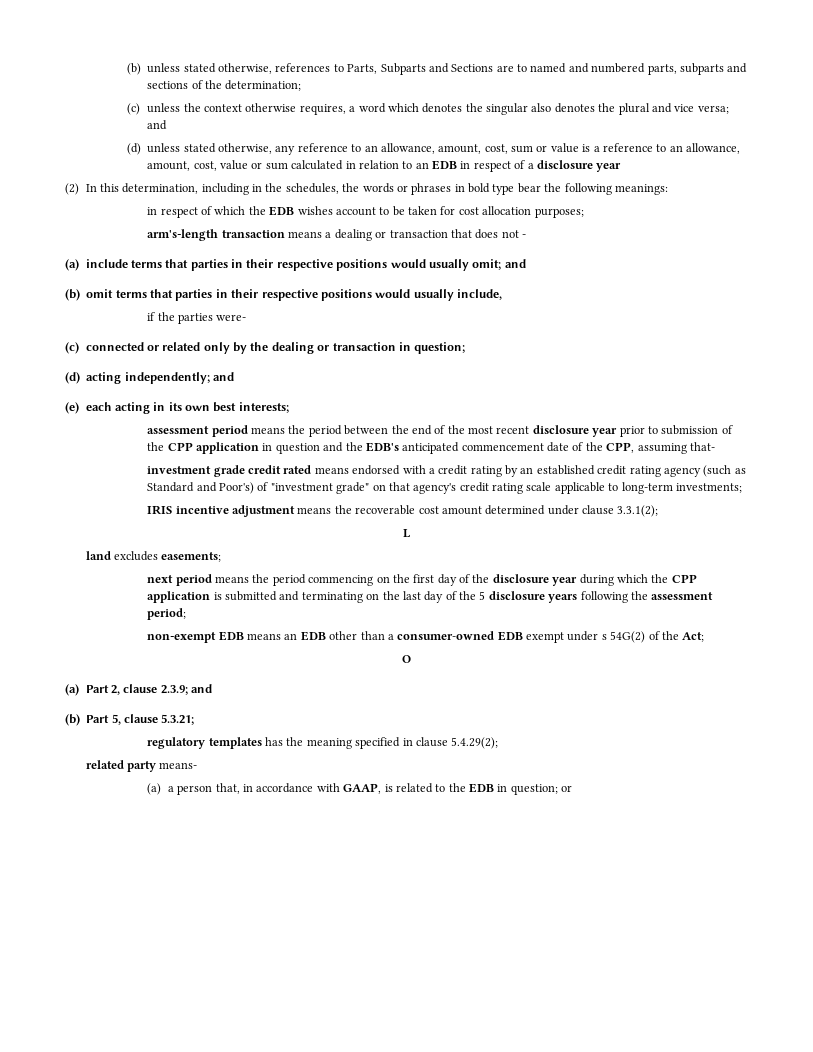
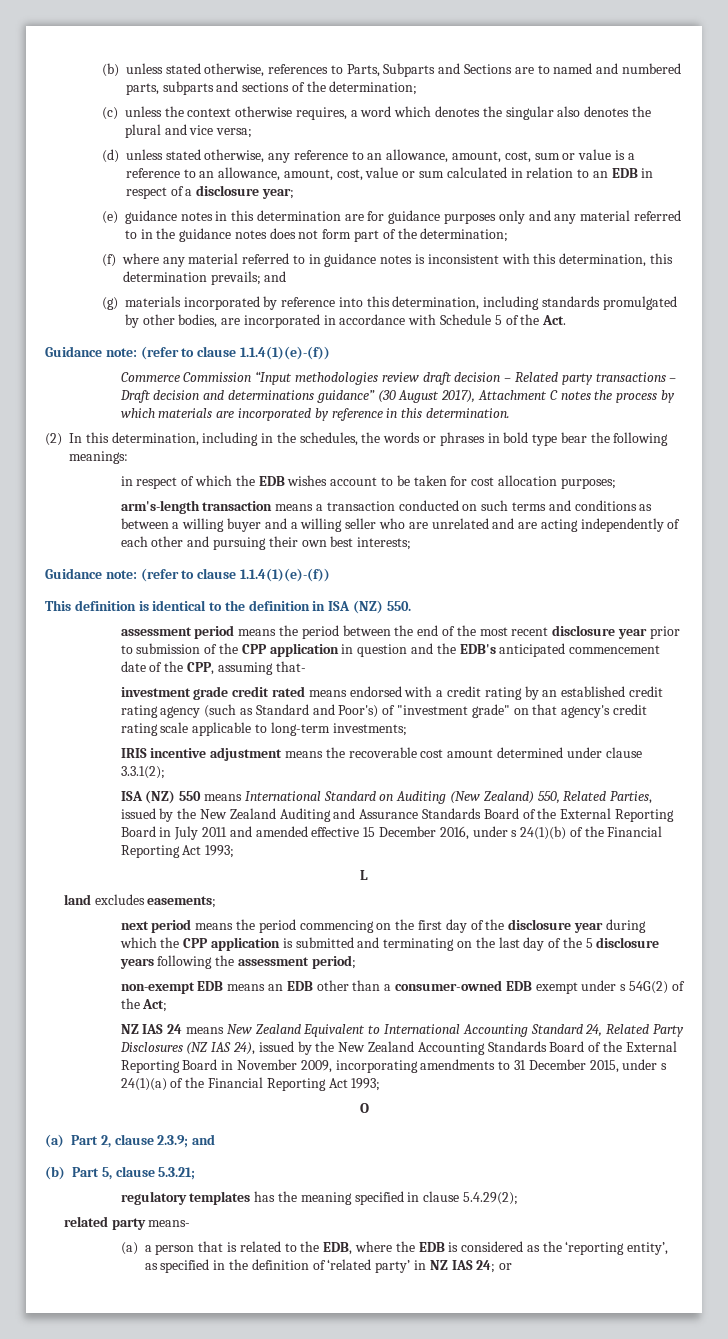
- (c) unless the context otherwise requires, a word which denotes the singular also denotes the plural and vice versa; and
+ (c) unless the context otherwise requires, a word which denotes the singular also denotes the plural and vice versa;
- (d) unless stated otherwise, any reference to an allowance, amount, cost, sum or value is a reference to an allowance, amount, cost, value or sum calculated in relation to an EDB in respect of a disclosure year
+ (d) unless stated otherwise, any reference to an allowance, amount, cost, sum or value is a reference to an allowance, amount, cost, value or sum calculated in relation to an EDB in respect of a disclosure year;
+ (e) guidance notes in this determination are for guidance purposes only and any material referred to in the guidance notes does not form part of the determination;
+ (f) where any material referred to in guidance notes is inconsistent with this determination, this determination prevails; and
+ (g) materials incorporated by reference into this determination, including standards promulgated by other bodies, are incorporated in accordance with Schedule 5 of the Act.
+ Guidance note: (refer to clause 1.1.4(1)(e)-(f))
+ Commerce Commission “Input methodologies review draft decision – Related party transactions – Draft decision and determinations guidance” (30 August 2017), Attachment C notes the process by which materials are incorporated by reference in this determination.
- arm's-length transaction means a dealing or transaction that does not -
- (a) include terms that parties in their respective positions would usually omit; and
- (b) omit terms that parties in their respective positions would usually include,
- if the parties were-
- (c) connected or related only by the dealing or transaction in question;
- (d) acting independently; and
- (e) each acting in its own best interests;
+ arm's-length transaction means a transaction conducted on such terms and conditions as between a willing buyer and a willing seller who are unrelated and are acting independently of each other and pursuing their own best interests;
+ Guidance note: (refer to clause 1.1.4(1)(e)-(f))
+ This definition is identical to the definition in ISA (NZ) 550.
+ ISA (NZ) 550 means International Standard on Auditing (New Zealand) 550, Related Parties, issued by the New Zealand Auditing and Assurance Standards Board of the External Reporting Board in July 2011 and amended effective 15 December 2016, under s 24(1)(b) of the Financial Reporting Act 1993;
+ NZ IAS 24 means New Zealand Equivalent to International Accounting Standard 24, Related Party Disclosures (NZ IAS 24), issued by the New Zealand Accounting Standards Board of the External Reporting Board in November 2009, incorporating amendments to 31 December 2015, under s 24(1)(a) of the Financial Reporting Act 1993;
- (a) a person that, in accordance with GAAP, is related to the EDB in question; or
+ (a) a person that is related to the EDB, where the EDB is considered as the ‘reporting entity’, as specified in the definition of ‘related party’ in NZ IAS 24; or

